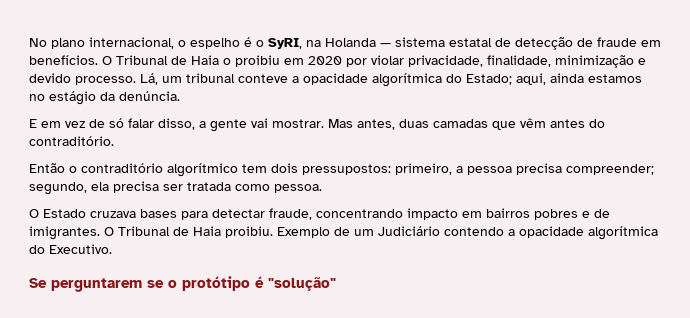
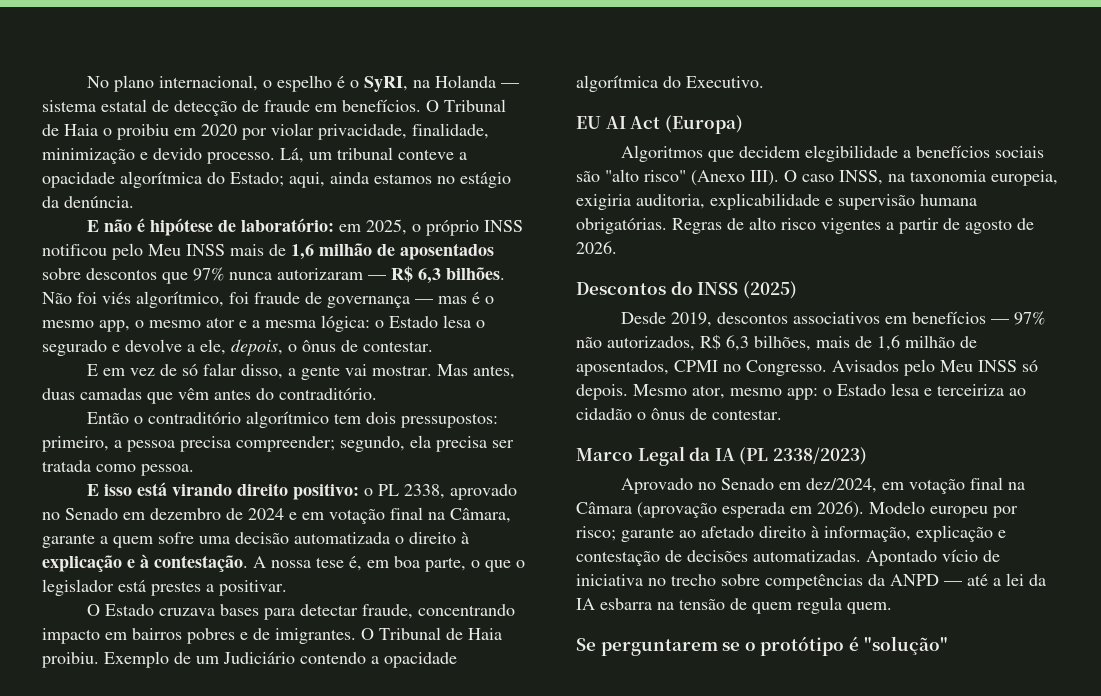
+ E não é hipótese de laboratório: em 2025, o próprio INSS notificou pelo Meu INSS mais de 1,6 milhão de aposentados sobre descontos que 97% nunca autorizaram — R$ 6,3 bilhões. Não foi viés algorítmico, foi fraude de governança — mas é o mesmo app, o mesmo ator e a mesma lógica: o Estado lesa o segurado e devolve a ele, depois, o ônus de contestar.
+ E isso está virando direito positivo: o PL 2338, aprovado no Senado em dezembro de 2024 e em votação final na Câmara, garante a quem sofre uma decisão automatizada o direito à explicação e à contestação. A nossa tese é, em boa parte, o que o legislador está prestes a positivar.
+ EU AI Act (Europa)
+ Algoritmos que decidem elegibilidade a benefícios sociais são "alto risco" (Anexo III). O caso INSS, na taxonomia europeia, exigiria auditoria, explicabilidade e supervisão humana obrigatórias. Regras de alto risco vigentes a partir de agosto de 2026.
+ Descontos do INSS (2025)
+ Desde 2019, descontos associativos em benefícios — 97% não autorizados, R$ 6,3 bilhões, mais de 1,6 milhão de aposentados, CPMI no Congresso. Avisados pelo Meu INSS só depois. Mesmo ator, mesmo app: o Estado lesa e terceiriza ao cidadão o ônus de contestar.
+ Marco Legal da IA (PL 2338/2023)
+ Aprovado no Senado em dez/2024, em votação final na Câmara (aprovação esperada em 2026). Modelo europeu por risco; garante ao afetado direito à informação, explicação e contestação de decisões automatizadas. Apontado vício de iniciativa no trecho sobre competências da ANPD — até a lei da IA esbarra na tensão de quem regula quem.

